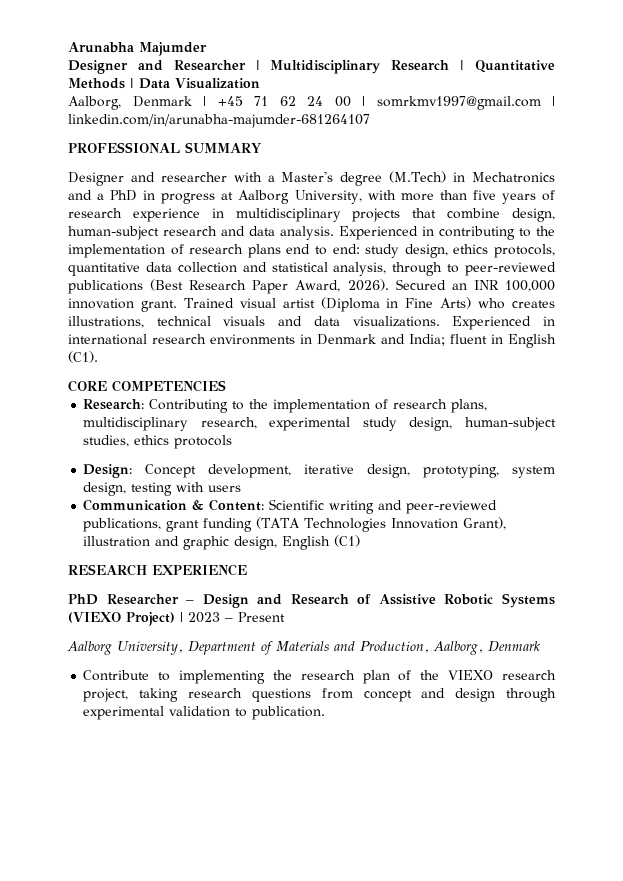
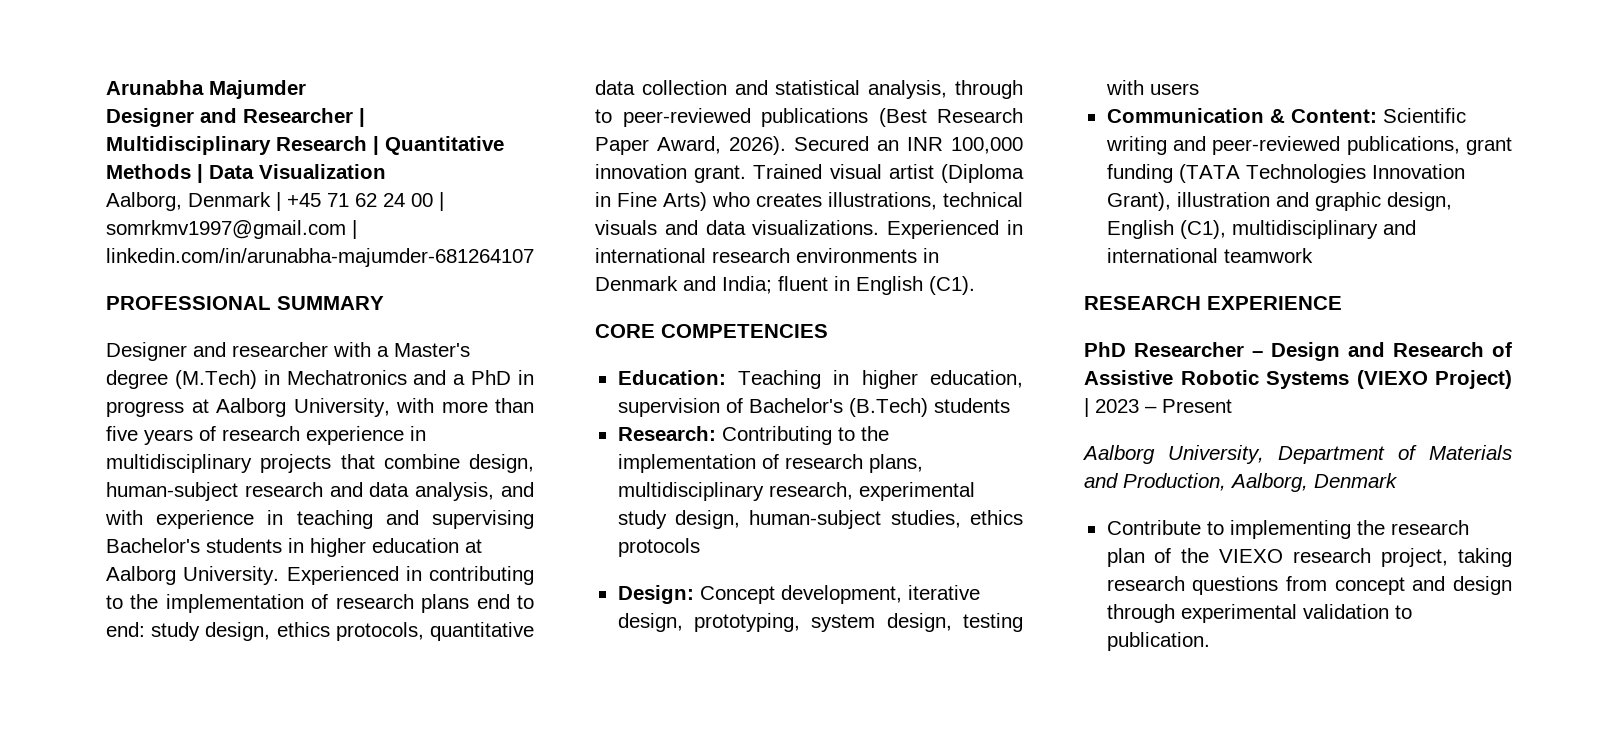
- Designer and researcher with a Master's degree (M.Tech) in Mechatronics and a PhD in progress at Aalborg University, with more than five years of research experience in multidisciplinary projects that combine design, human-subject research and data analysis.
+ Designer and researcher with a Master's degree (M.Tech) in Mechatronics and a PhD in progress at Aalborg University, with more than five years of research experience in multidisciplinary projects that combine design, human-subject research and data analysis, and with experience in teaching and supervising Bachelor's students in higher education at Aalborg University.
+ Education: Teaching in higher education, supervision of Bachelor's (B.Tech) students
- Communication & Content: Scientific writing and peer-reviewed publications, grant funding (TATA Technologies Innovation Grant), illustration and graphic design, English (C1)
+ Communication & Content: Scientific writing and peer-reviewed publications, grant funding (TATA Technologies Innovation Grant), illustration and graphic design, English (C1), multidisciplinary and international teamwork

